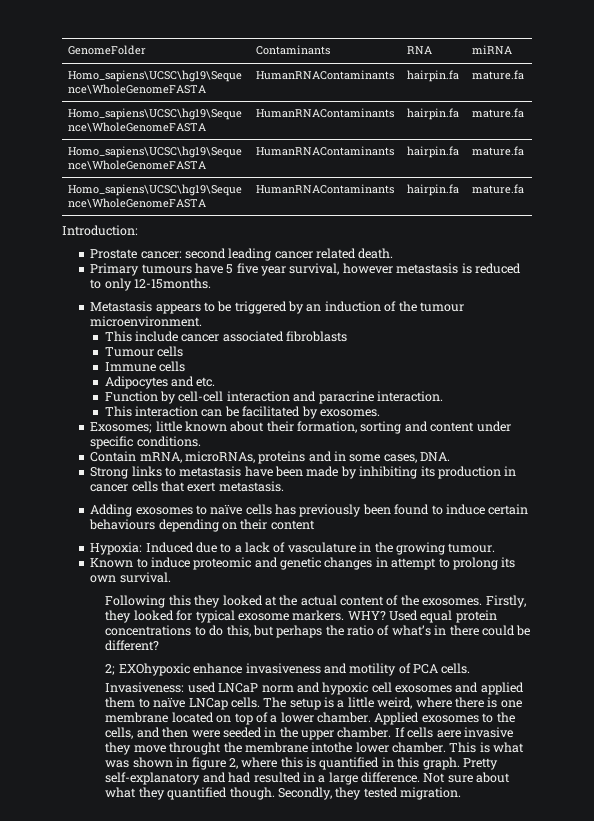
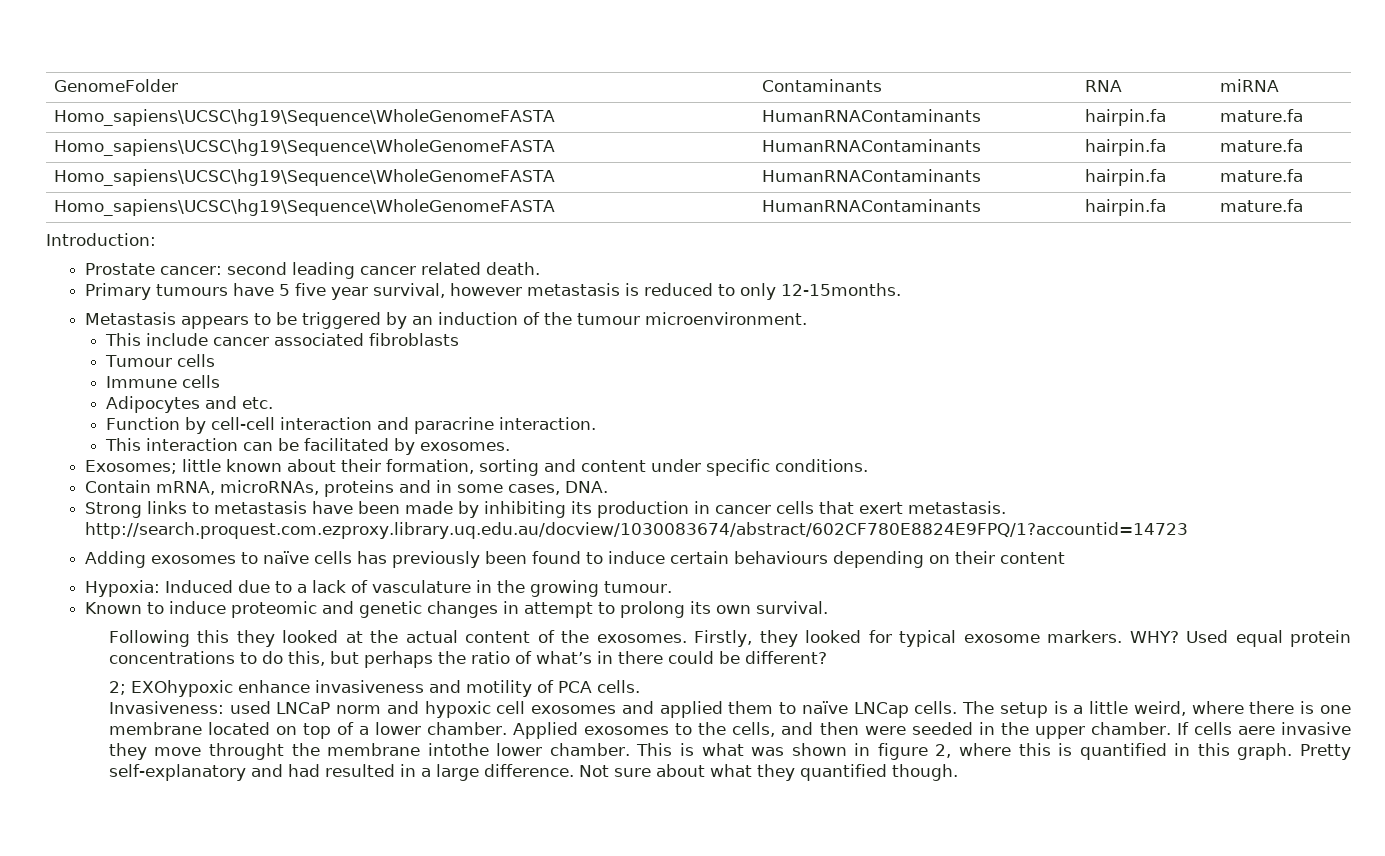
- Strong links to metastasis have been made by inhibiting its production in cancer cells that exert metastasis.
+ Strong links to metastasis have been made by inhibiting its production in cancer cells that exert metastasis. http://search.proquest.com.ezproxy.library.uq.edu.au/docview/1030083674/abstract/602CF780E8824E9FPQ/1?accountid=14723
- Secondly, they tested migration.

